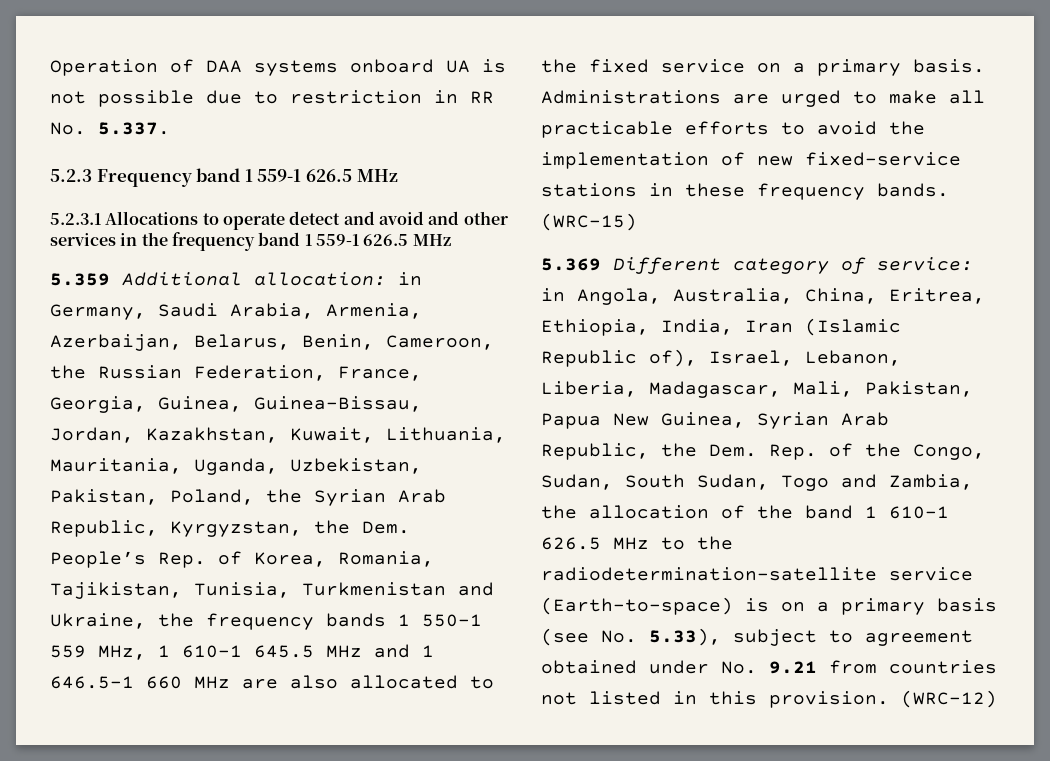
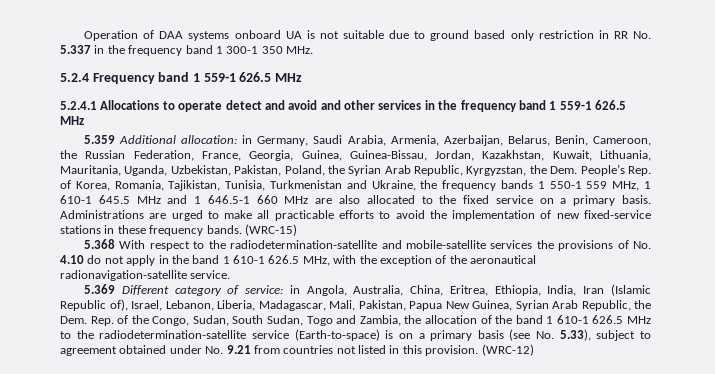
- Operation of DAA systems onboard UA is not possible due to restriction in RR No. 5.337.
- 5.2.3 Frequency band 1 559-1 626.5 MHz
+ Operation of DAA systems onboard UA is not suitable due to ground based only restriction in RR No. 5.337 in the frequency band 1 300-1 350 MHz.
+ 5.2.4 Frequency band 1 559-1 626.5 MHz
- 5.2.3.1 Allocations to operate detect and avoid and other services in the frequency band 1 559-1 626.5 MHz
+ 5.2.4.1 Allocations to operate detect and avoid and other services in the frequency band 1 559-1 626.5 MHz
+ 5.368 With respect to the radiodetermination-satellite and mobile-satellite services the provisions of No. 4.10 do not apply in the band 1 610-1 626.5 MHz, with the exception of the aeronautical radionavigation-satellite service.

